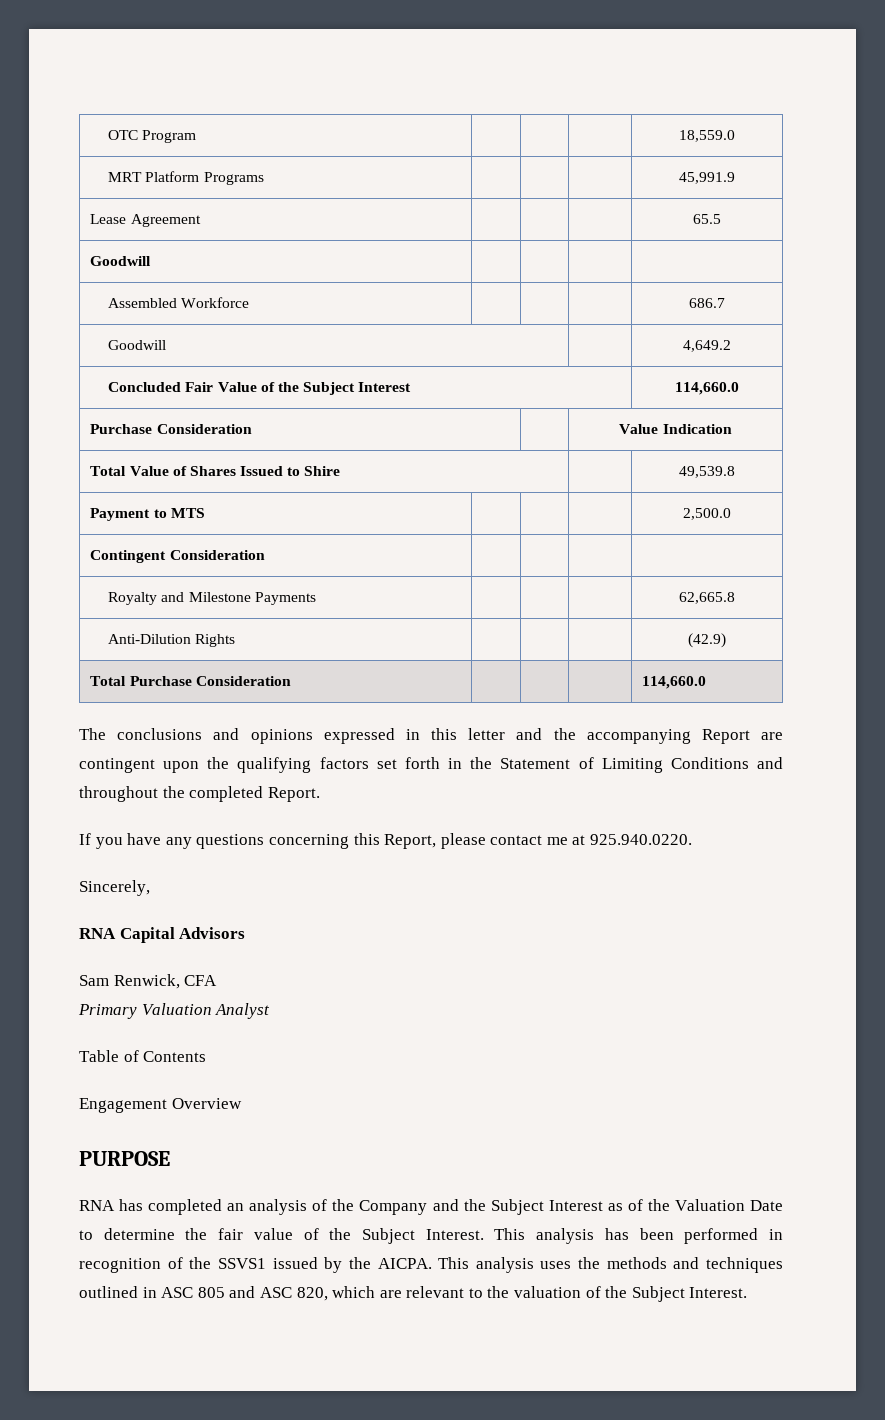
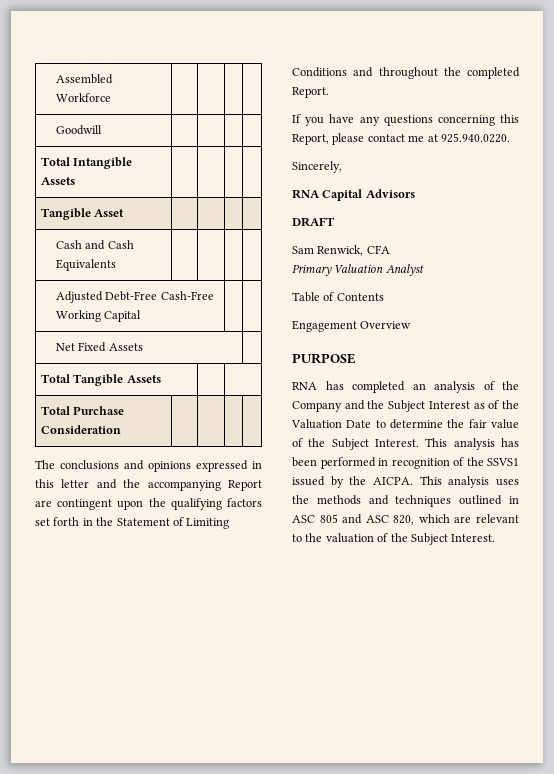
- OTC Program | | | | 18,559.0
- MRT Platform Programs | | | | 45,991.9
- Lease Agreement | | | | 65.5
+ Assembled Workforce | | | |
  Goodwill | | | |
- Assembled Workforce | | | | 686.7
- Goodwill | | 4,649.2
- Concluded Fair Value of the Subject Interest | 114,660.0
- Purchase Consideration | | Value Indication
- Total Value of Shares Issued to Shire | | 49,539.8
- Payment to MTS | | | | 2,500.0
- Contingent Consideration | | | |
- Royalty and Milestone Payments | | | | 62,665.8
- Anti-Dilution Rights | | | | (42.9)
+ Total Intangible Assets | | | |
+ Tangible Asset | | | |
+ Cash and Cash Equivalents | | | |
+ Adjusted Debt-Free Cash-Free Working Capital | |
+ Net Fixed Assets |
+ Total Tangible Assets | |
- Total Purchase Consideration | | | | 114,660.0
+ Total Purchase Consideration | | | |
+ DRAFT

